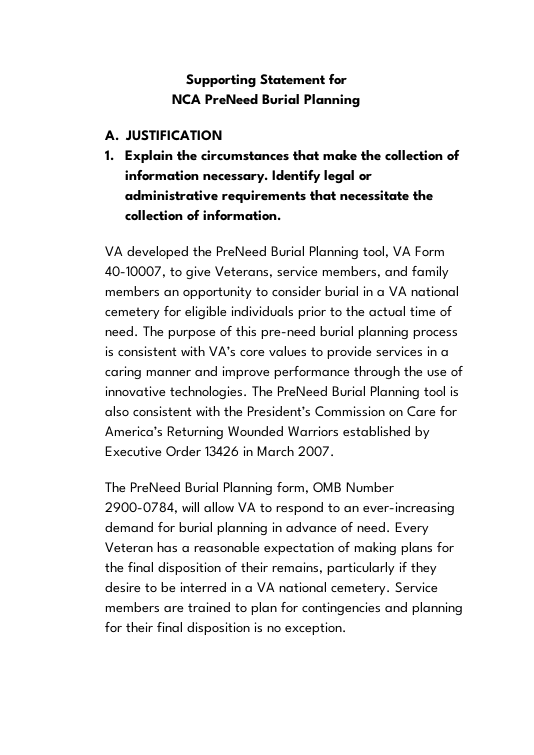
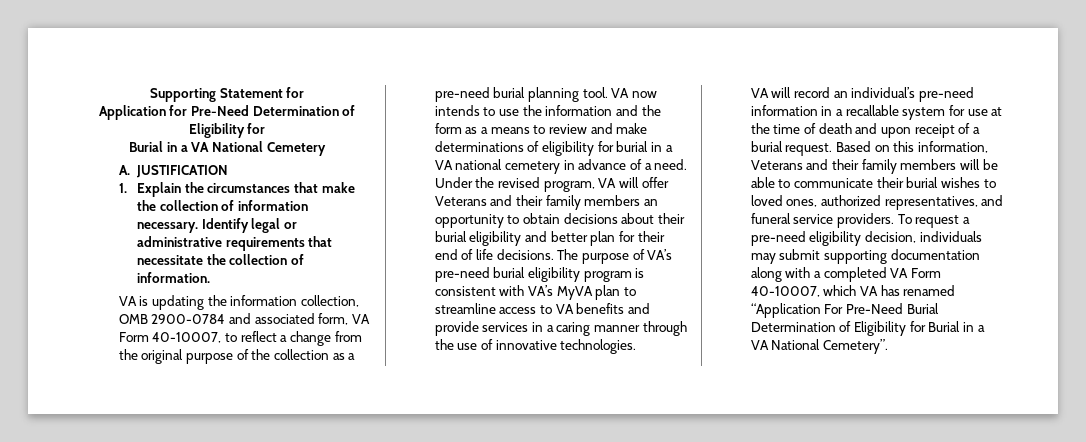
- NCA PreNeed Burial Planning
+ Application for Pre-Need Determination of Eligibility for
+ Burial in a VA National Cemetery
- VA developed the PreNeed Burial Planning tool, VA Form 40-10007, to give Veterans, service members, and family members an opportunity to consider burial in a VA national cemetery for eligible individuals prior to the actual time of need.
+ VA is updating the information collection, OMB 2900-0784 and associated form, VA Form 40-10007, to reflect a change from the original purpose of the collection as a pre-need burial planning tool. VA now intends to use the information and the form as a means to review and make determinations of eligibility for burial in a VA national cemetery in advance of a need. Under the revised program, VA will offer Veterans and their family members an opportunity to obtain decisions about their burial eligibility and better plan for their end of life decisions.
- The purpose of this pre-need burial planning process is consistent with VA’s core values to provide services in a caring manner and improve performance through the use of innovative technologies. The PreNeed Burial Planning tool is also consistent with the President’s Commission on Care for America’s Returning Wounded Warriors established by Executive Order 13426 in March 2007.
- The PreNeed Burial Planning form, OMB Number 2900-0784, will allow VA to respond to an ever-increasing demand for burial planning in advance of need. Every Veteran has a reasonable expectation of making plans for the final disposition of their remains, particularly if they desire to be interred in a VA national cemetery. Service members are trained to plan for contingencies and planning for their final disposition is no exception.
+ The purpose of VA’s pre-need burial eligibility program is consistent with VA’s MyVA plan to streamline access to VA benefits and provide services in a caring manner through the use of innovative technologies.
+ VA will record an individual’s pre-need information in a recallable system for use at the time of death and upon receipt of a burial request. Based on this information, Veterans and their family members will be able to communicate their burial wishes to loved ones, authorized representatives, and funeral service providers. To request a pre-need eligibility decision, individuals may submit supporting documentation along with a completed VA Form 40-10007, which VA has renamed “Application For Pre-Need Burial Determination of Eligibility for Burial in a VA National Cemetery”.

